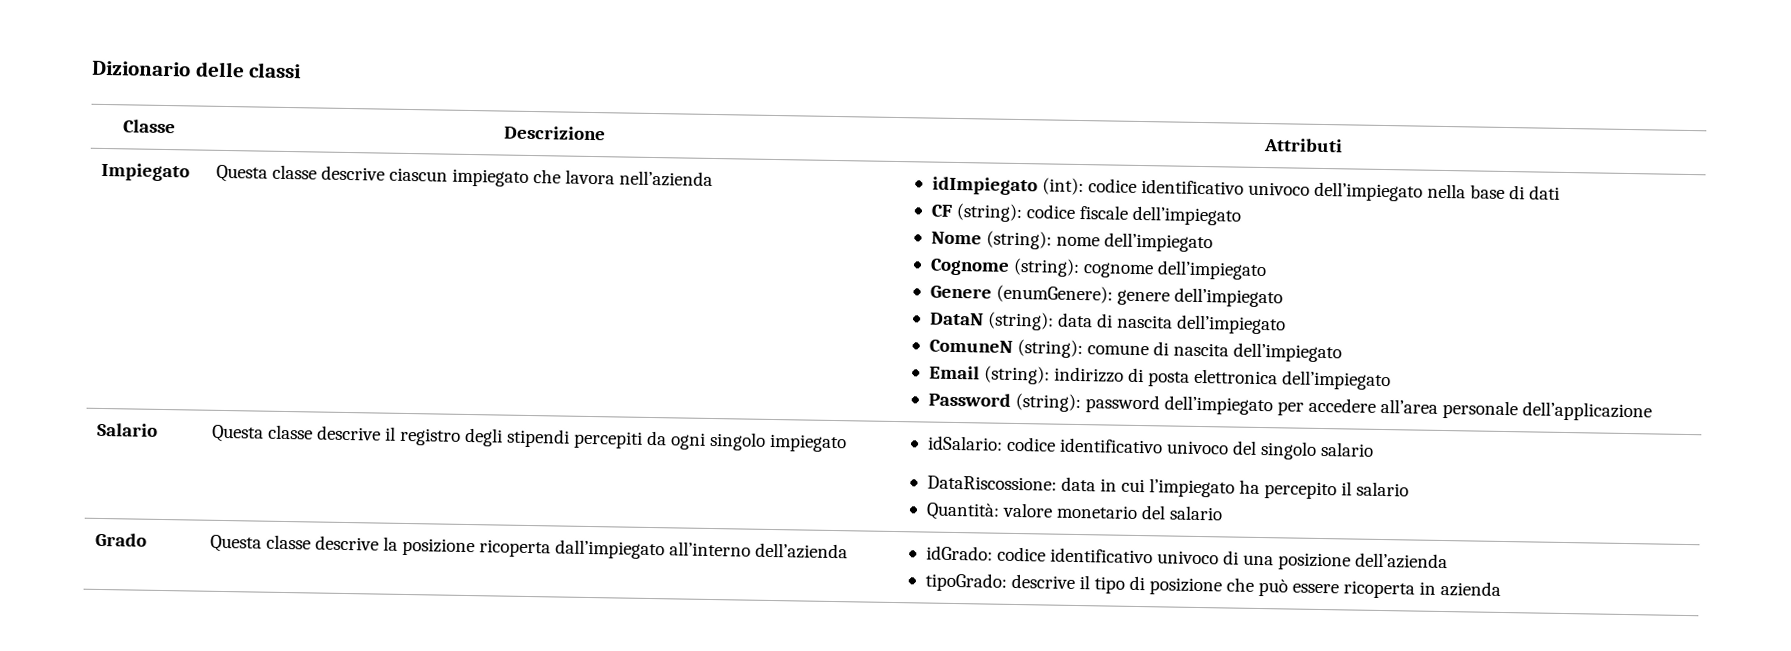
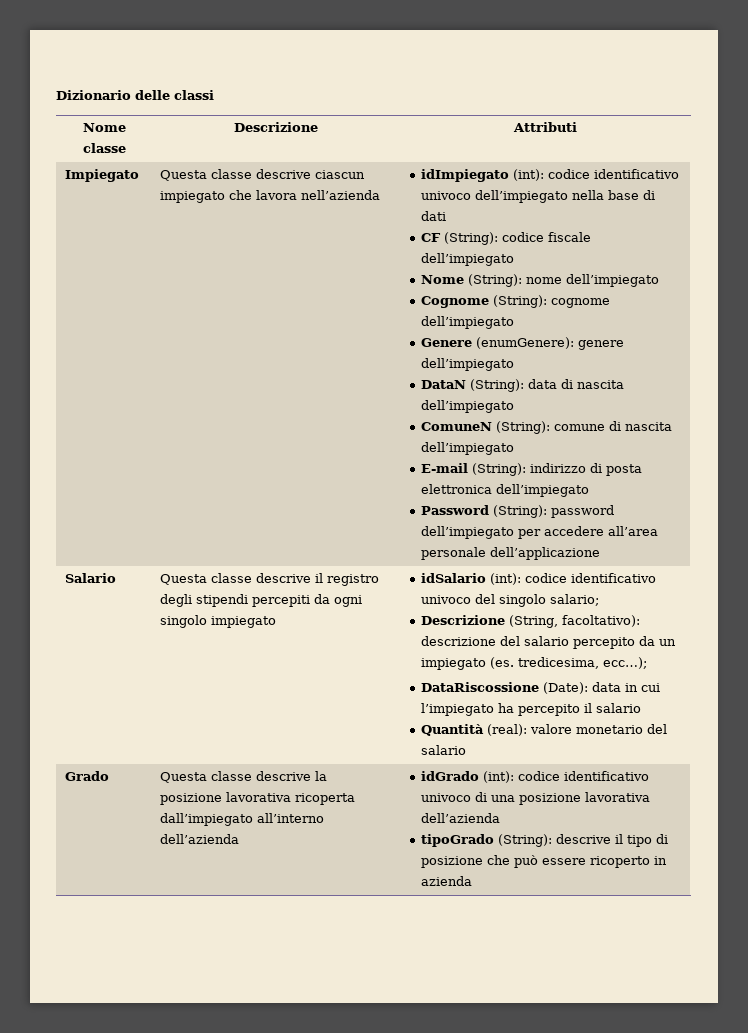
- Classe | Descrizione | Attributi
+ Nome classe | Descrizione | Attributi
- CF (string): codice fiscale dell’impiegato
+ CF (String): codice fiscale dell’impiegato
- Nome (string): nome dell’impiegato
+ Nome (String): nome dell’impiegato
- Cognome (string): cognome dell’impiegato
+ Cognome (String): cognome dell’impiegato
- DataN (string): data di nascita dell’impiegato
+ DataN (String): data di nascita dell’impiegato
- ComuneN (string): comune di nascita dell’impiegato
+ ComuneN (String): comune di nascita dell’impiegato
- Email (string): indirizzo di posta elettronica dell’impiegato
+ E-mail (String): indirizzo di posta elettronica dell’impiegato
- Password (string): password dell’impiegato per accedere all’area personale dell’applicazione
+ Password (String): password dell’impiegato per accedere all’area personale dell’applicazione
- idSalario: codice identificativo univoco del singolo salario
- DataRiscossione: data in cui l’impiegato ha percepito il salario
+ idSalario (int): codice identificativo univoco del singolo salario;
+ Descrizione (String, facoltativo): descrizione del salario percepito da un impiegato (es. tredicesima, ecc…);
+ DataRiscossione (Date): data in cui l’impiegato ha percepito il salario
- Quantità: valore monetario del salario
+ Quantità (real): valore monetario del salario
- Grado | Questa classe descrive la posizione ricoperta dall’impiegato all’interno dell’azienda | idGrado: codice identificativo univoco di una posizione dell’azienda
- tipoGrado: descrive il tipo di posizione che può essere ricoperta in azienda
+ Grado | Questa classe descrive la posizione lavorativa ricoperta dall’impiegato all’interno dell’azienda | idGrado (int): codice identificativo univoco di una posizione lavorativa dell’azienda
+ tipoGrado (String): descrive il tipo di posizione che può essere ricoperto in azienda

